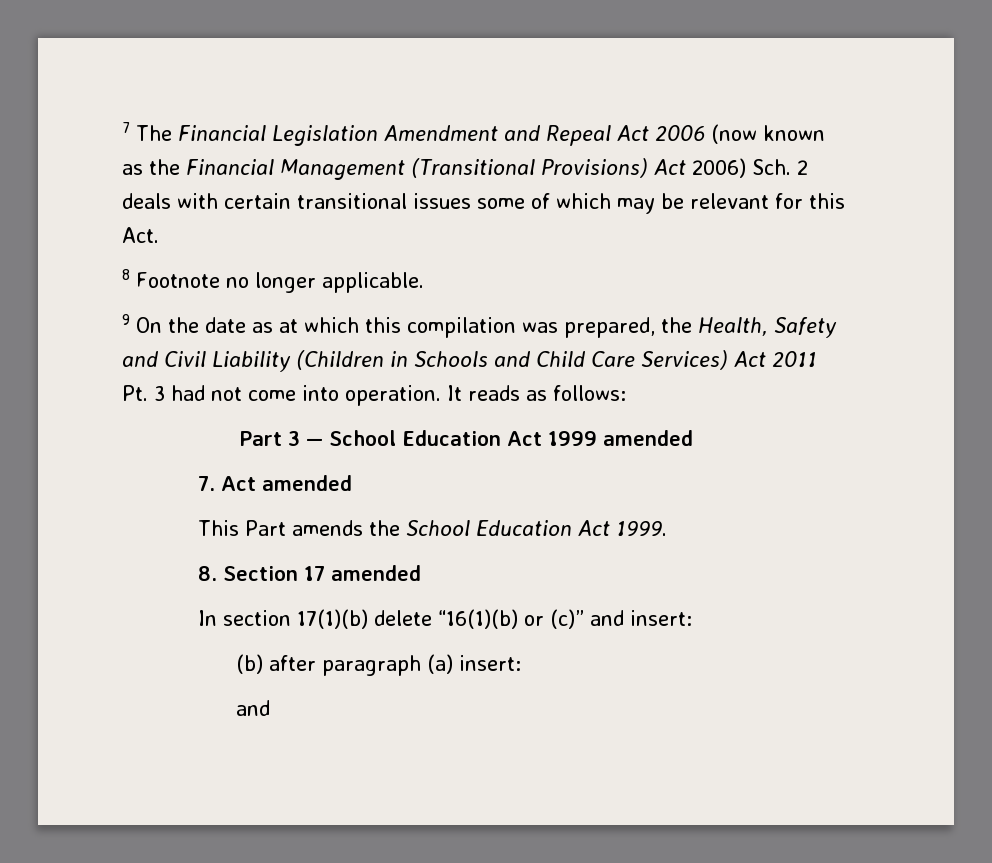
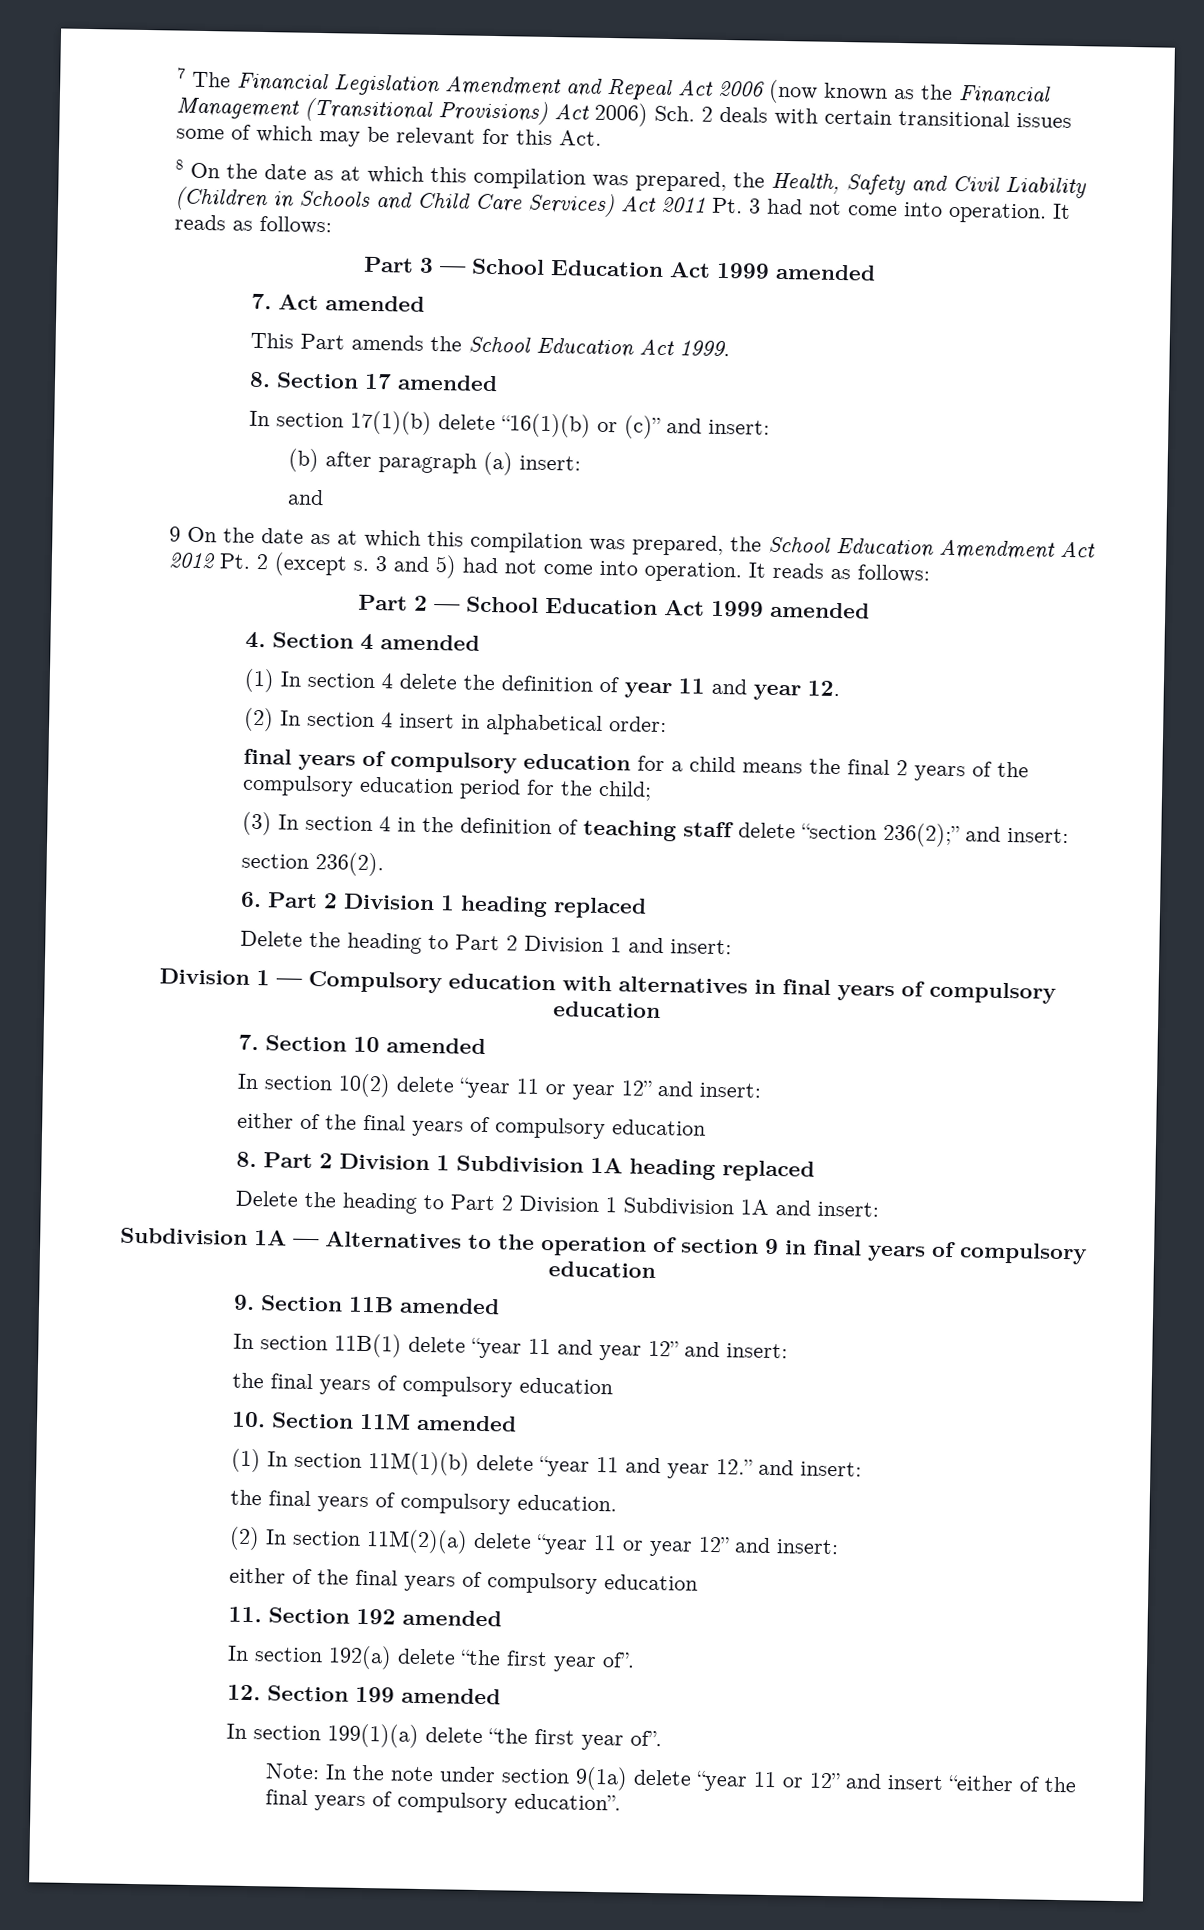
- 8 Footnote no longer applicable.
- 9 On the date as at which this compilation was prepared, the Health, Safety and Civil Liability (Children in Schools and Child Care Services) Act 2011 Pt. 3 had not come into operation.
+ 8 On the date as at which this compilation was prepared, the Health, Safety and Civil Liability (Children in Schools and Child Care Services) Act 2011 Pt. 3 had not come into operation.
+ 9 On the date as at which this compilation was prepared, the School Education Amendment Act 2012 Pt. 2 (except s. 3 and 5) had not come into operation. It reads as follows:
+ Part 2 — School Education Act 1999 amended
+ 4. Section 4 amended
+ (1) In section 4 delete the definition of year 11 and year 12.
+ (2) In section 4 insert in alphabetical order:
+ final years of compulsory education for a child means the final 2 years of the compulsory education period for the child;
+ (3) In section 4 in the definition of teaching staff delete “section 236(2);” and insert:
+ section 236(2).
+ 6. Part 2 Division 1 heading replaced
+ Delete the heading to Part 2 Division 1 and insert:
+ Division 1 — Compulsory education with alternatives in final years of compulsory education
+ 7. Section 10 amended
+ In section 10(2) delete “year 11 or year 12” and insert:
+ either of the final years of compulsory education
+ 8. Part 2 Division 1 Subdivision 1A heading replaced
+ Delete the heading to Part 2 Division 1 Subdivision 1A and insert:
+ Subdivision 1A — Alternatives to the operation of section 9 in final years of compulsory education
+ 9. Section 11B amended
+ In section 11B(1) delete “year 11 and year 12” and insert:
+ the final years of compulsory education
+ 10. Section 11M amended
+ (1) In section 11M(1)(b) delete “year 11 and year 12.” and insert:
+ the final years of compulsory education.
+ (2) In section 11M(2)(a) delete “year 11 or year 12” and insert:
+ either of the final years of compulsory education
+ 11. Section 192 amended
+ In section 192(a) delete “the first year of”.
+ 12. Section 199 amended
+ In section 199(1)(a) delete “the first year of”.
+ Note: In the note under section 9(1a) delete “year 11 or 12” and insert “either of the final years of compulsory education”.

